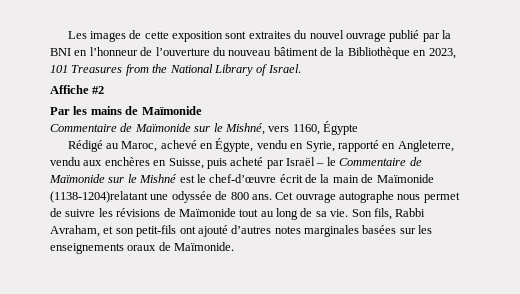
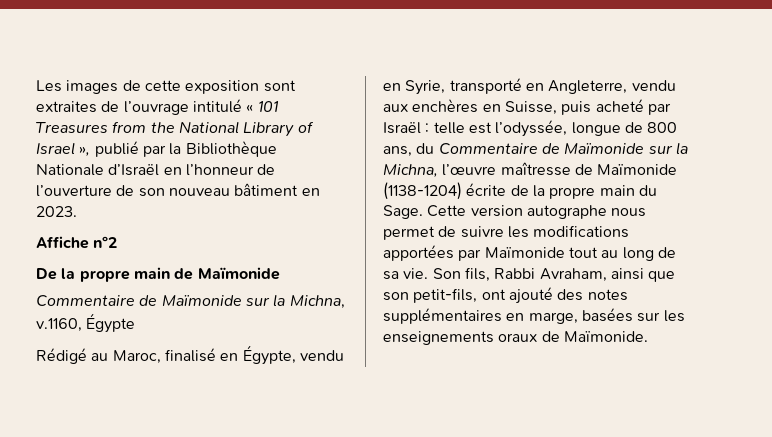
- Les images de cette exposition sont extraites du nouvel ouvrage publié par la BNI en l’honneur de l’ouverture du nouveau bâtiment de la Bibliothèque en 2023, 101 Treasures from the National Library of Israel.
- Affiche #2
- Par les mains de Maïmonide
+ Les images de cette exposition sont extraites de l’ouvrage intitulé « 101 Treasures from the National Library of Israel », publié par la Bibliothèque Nationale d’Israël en l’honneur de l’ouverture de son nouveau bâtiment en 2023.
+ Affiche n°2
+ De la propre main de Maïmonide
- Commentaire de Maïmonide sur le Mishné, vers 1160, Égypte
+ Commentaire de Maïmonide sur la Michna, v.1160, Égypte
- Rédigé au Maroc, achevé en Égypte, vendu en Syrie, rapporté en Angleterre, vendu aux enchères en Suisse, puis acheté par Israël – le Commentaire de Maïmonide sur le Mishné est le chef-d’œuvre écrit de la main de Maïmonide (1138-1204)relatant une odyssée de 800 ans. Cet ouvrage autographe nous permet de suivre les révisions de Maïmonide tout au long de sa vie.
+ Rédigé au Maroc, finalisé en Égypte, vendu en Syrie, transporté en Angleterre, vendu aux enchères en Suisse, puis acheté par Israël : telle est l’odyssée, longue de 800 ans, du Commentaire de Maïmonide sur la Michna, l’œuvre maîtresse de Maïmonide (1138-1204) écrite de la propre main du Sage. Cette version autographe nous permet de suivre les modifications apportées par Maïmonide tout au long de sa vie.
- Son fils, Rabbi Avraham, et son petit-fils ont ajouté d’autres notes marginales basées sur les enseignements oraux de Maïmonide.
+ Son fils, Rabbi Avraham, ainsi que son petit-fils, ont ajouté des notes supplémentaires en marge, basées sur les enseignements oraux de Maïmonide.

